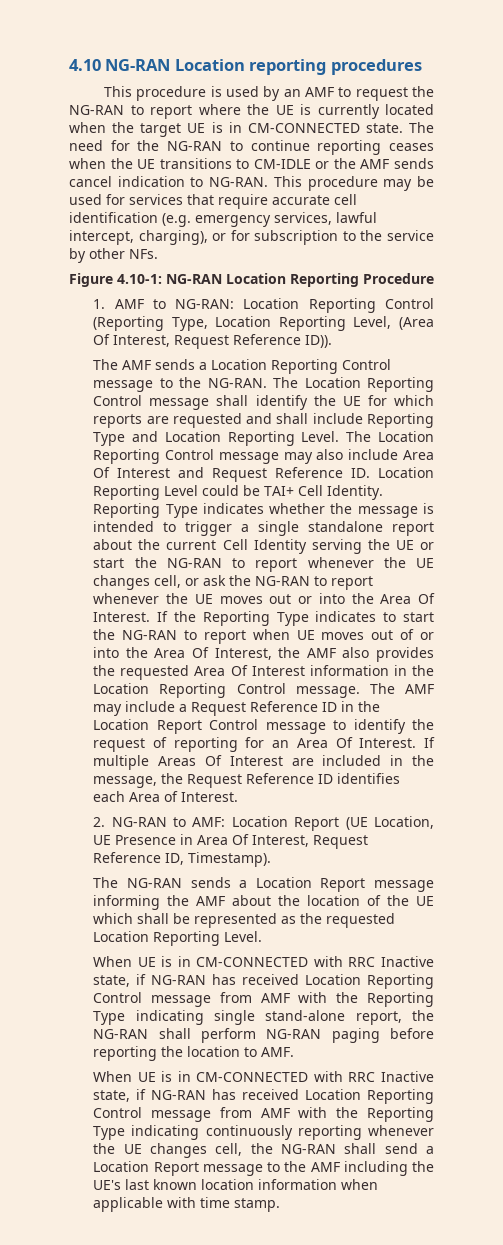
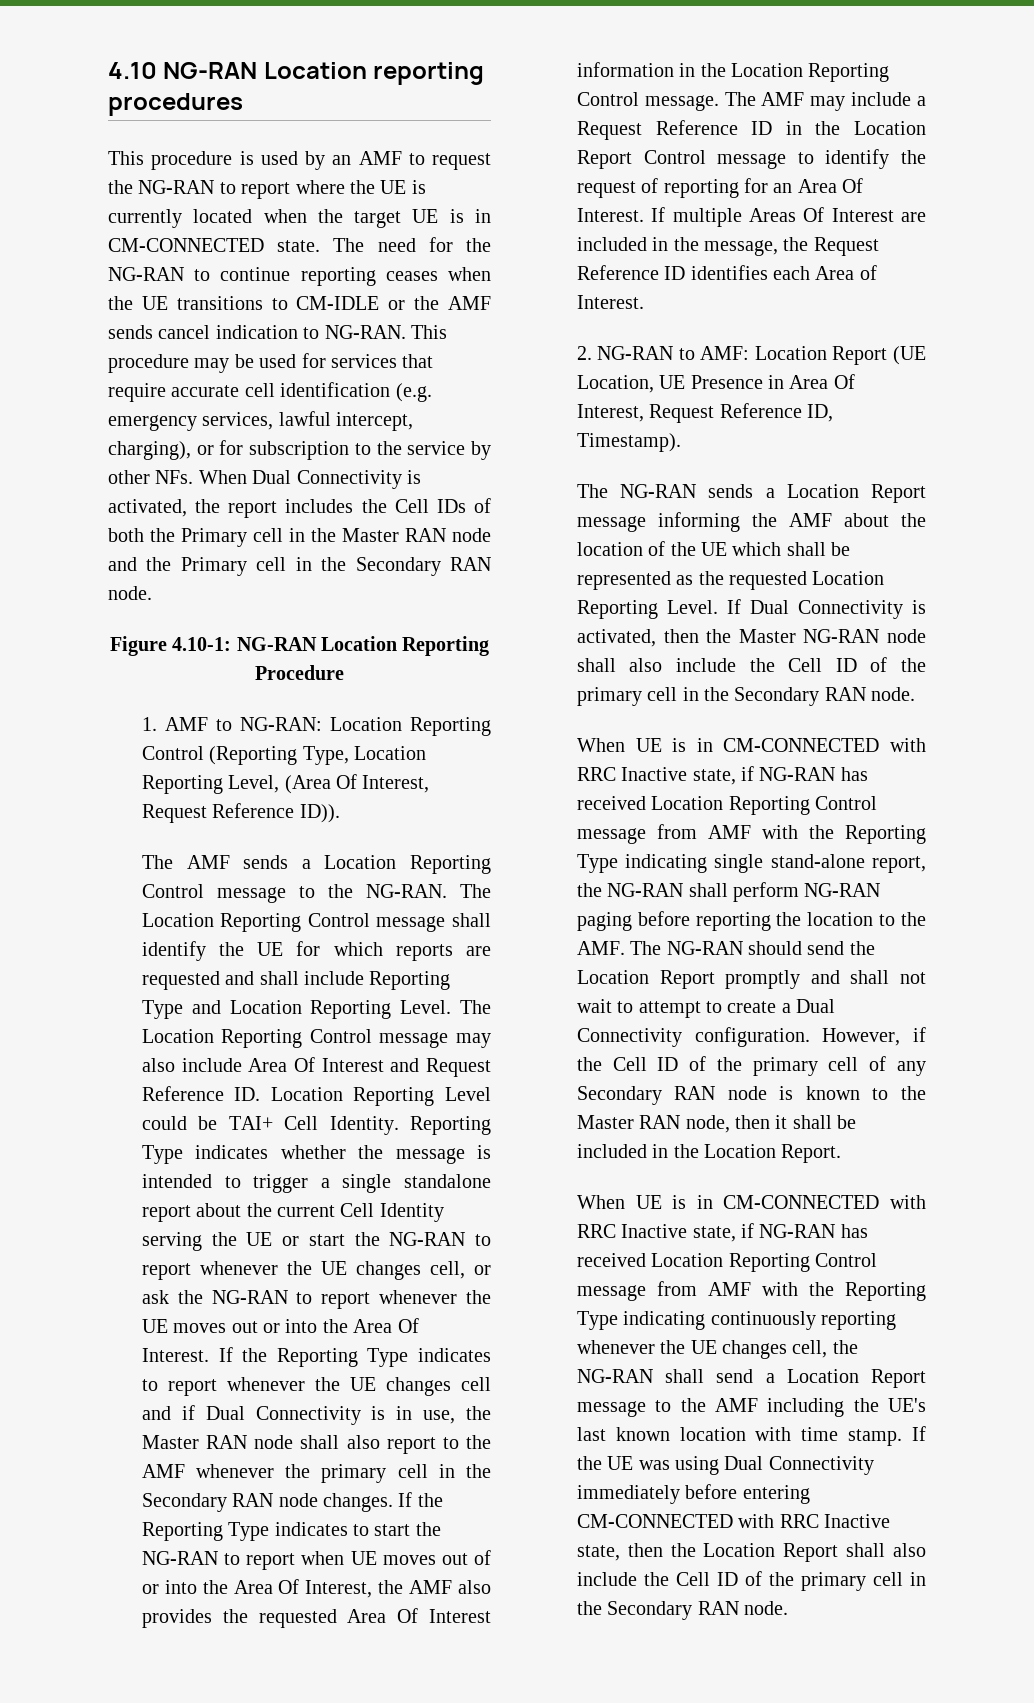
- This procedure may be used for services that require accurate cell identification (e.g. emergency services, lawful intercept, charging), or for subscription to the service by other NFs.
+ This procedure may be used for services that require accurate cell identification (e.g. emergency services, lawful intercept, charging), or for subscription to the service by other NFs. When Dual Connectivity is activated, the report includes the Cell IDs of both the Primary cell in the Master RAN node and the Primary cell in the Secondary RAN node.
- If the Reporting Type indicates to start the NG-RAN to report when UE moves out of or into the Area Of Interest, the AMF also provides the requested Area Of Interest information in the Location Reporting Control message.
+ If the Reporting Type indicates to report whenever the UE changes cell and if Dual Connectivity is in use, the Master RAN node shall also report to the AMF whenever the primary cell in the Secondary RAN node changes. If the Reporting Type indicates to start the NG-RAN to report when UE moves out of or into the Area Of Interest, the AMF also provides the requested Area Of Interest information in the Location Reporting Control message.
+ If Dual Connectivity is activated, then the Master NG-RAN node shall also include the Cell ID of the primary cell in the Secondary RAN node.
- When UE is in CM-CONNECTED with RRC Inactive state, if NG-RAN has received Location Reporting Control message from AMF with the Reporting Type indicating single stand-alone report, the NG-RAN shall perform NG-RAN paging before reporting the location to AMF.
+ When UE is in CM-CONNECTED with RRC Inactive state, if NG-RAN has received Location Reporting Control message from AMF with the Reporting Type indicating single stand-alone report, the NG-RAN shall perform NG-RAN paging before reporting the location to the AMF. The NG-RAN should send the Location Report promptly and shall not wait to attempt to create a Dual Connectivity configuration. However, if the Cell ID of the primary cell of any Secondary RAN node is known to the Master RAN node, then it shall be included in the Location Report.
- When UE is in CM-CONNECTED with RRC Inactive state, if NG-RAN has received Location Reporting Control message from AMF with the Reporting Type indicating continuously reporting whenever the UE changes cell, the NG-RAN shall send a Location Report message to the AMF including the UE's last known location information when applicable with time stamp.
+ When UE is in CM-CONNECTED with RRC Inactive state, if NG-RAN has received Location Reporting Control message from AMF with the Reporting Type indicating continuously reporting whenever the UE changes cell, the NG-RAN shall send a Location Report message to the AMF including the UE's last known location with time stamp. If the UE was using Dual Connectivity immediately before entering CM-CONNECTED with RRC Inactive state, then the Location Report shall also include the Cell ID of the primary cell in the Secondary RAN node.

